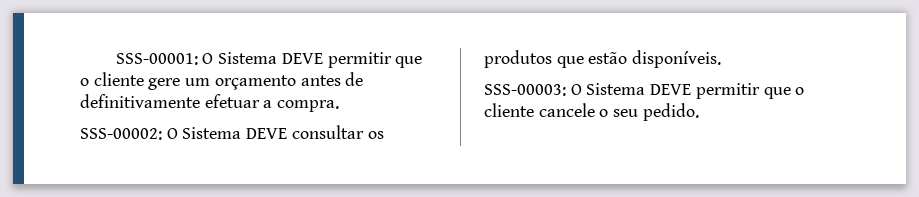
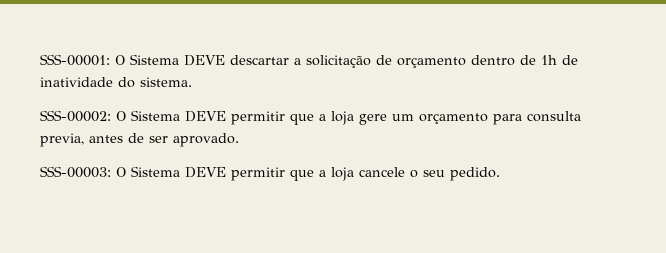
- SSS-00001: O Sistema DEVE permitir que o cliente gere um orçamento antes de definitivamente efetuar a compra.
- SSS-00002: O Sistema DEVE consultar os produtos que estão disponíveis.
+ SSS-00001: O Sistema DEVE descartar a solicitação de orçamento dentro de 1h de inatividade do sistema.
+ SSS-00002: O Sistema DEVE permitir que a loja gere um orçamento para consulta previa, antes de ser aprovado.
- SSS-00003: O Sistema DEVE permitir que o cliente cancele o seu pedido.
+ SSS-00003: O Sistema DEVE permitir que a loja cancele o seu pedido.

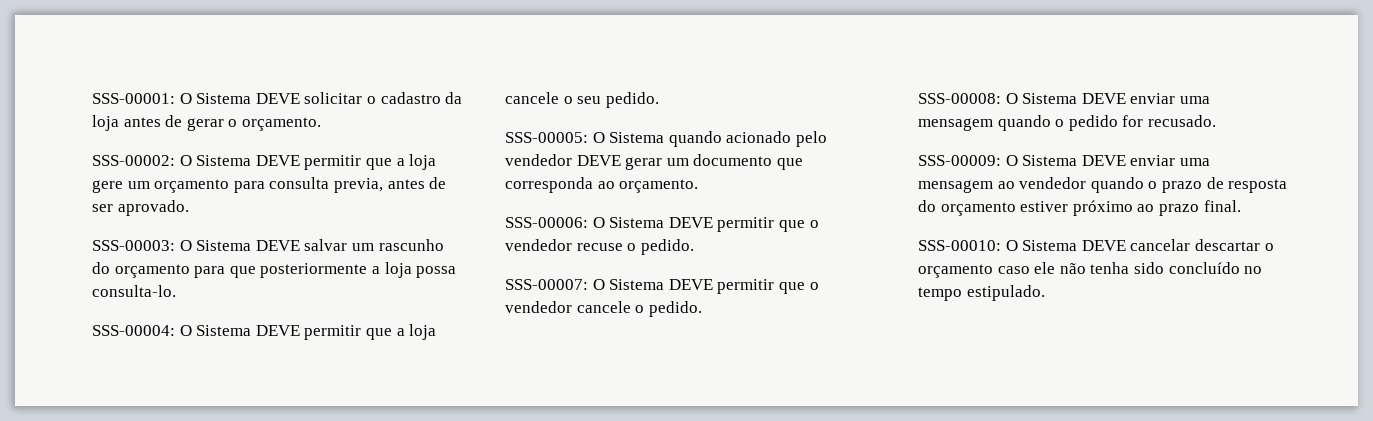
- SSS-00001: O Sistema DEVE descartar a solicitação de orçamento dentro de 1h de inatividade do sistema.
+ SSS-00001: O Sistema DEVE solicitar o cadastro da loja antes de gerar o orçamento.
- SSS-00003: O Sistema DEVE permitir que a loja cancele o seu pedido.
+ SSS-00003: O Sistema DEVE salvar um rascunho do orçamento para que posteriormente a loja possa consulta-lo.
+ SSS-00004: O Sistema DEVE permitir que a loja cancele o seu pedido.
+ SSS-00005: O Sistema quando acionado pelo vendedor DEVE gerar um documento que corresponda ao orçamento.
+ SSS-00006: O Sistema DEVE permitir que o vendedor recuse o pedido.
+ SSS-00007: O Sistema DEVE permitir que o vendedor cancele o pedido.
+ SSS-00008: O Sistema DEVE enviar uma mensagem quando o pedido for recusado.
+ SSS-00009: O Sistema DEVE enviar uma mensagem ao vendedor quando o prazo de resposta do orçamento estiver próximo ao prazo final.
+ SSS-00010: O Sistema DEVE cancelar descartar o orçamento caso ele não tenha sido concluído no tempo estipulado.

